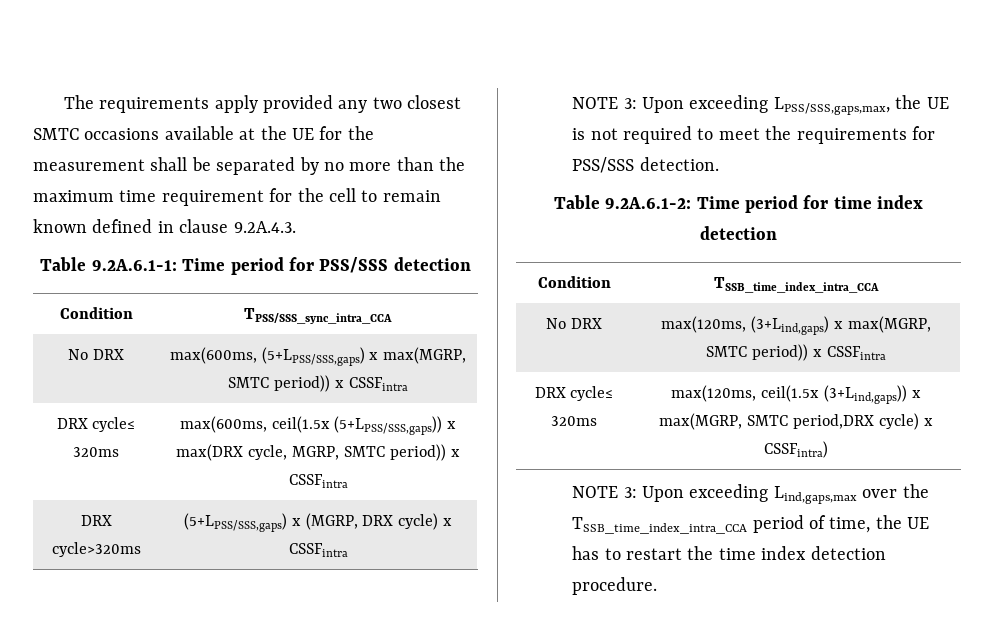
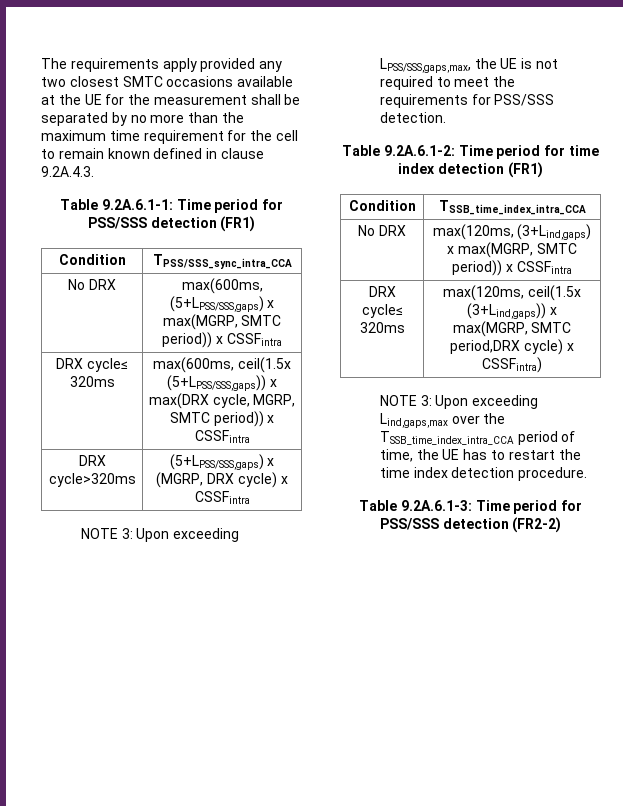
- Table 9.2A.6.1-1: Time period for PSS/SSS detection
+ Table 9.2A.6.1-1: Time period for PSS/SSS detection (FR1)
- Table 9.2A.6.1-2: Time period for time index detection
+ Table 9.2A.6.1-2: Time period for time index detection (FR1)
+ Table 9.2A.6.1-3: Time period for PSS/SSS detection (FR2-2)

